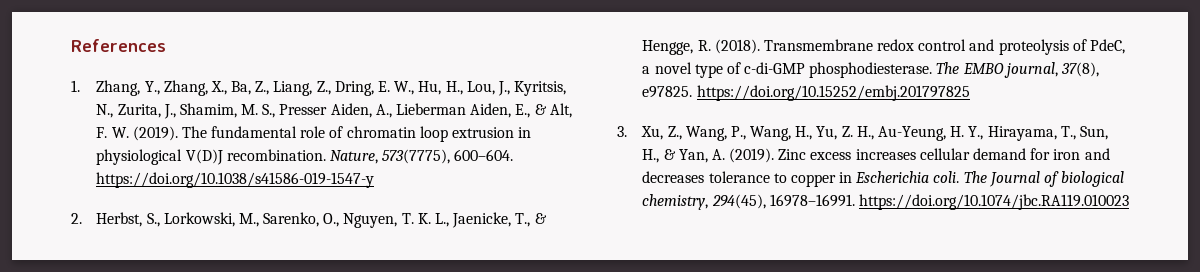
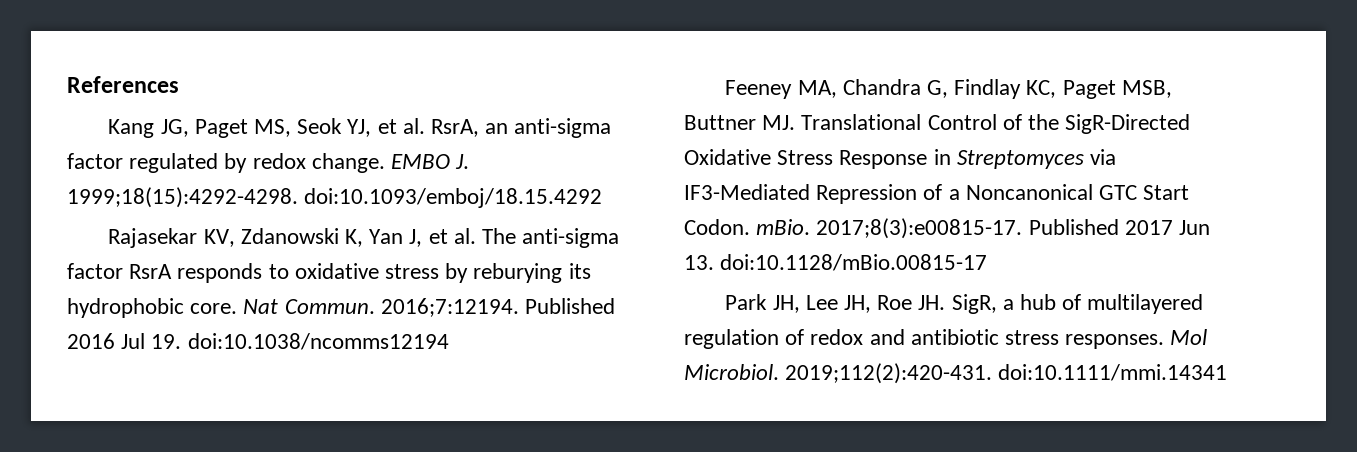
- 1. Zhang, Y., Zhang, X., Ba, Z., Liang, Z., Dring, E. W., Hu, H., Lou, J., Kyritsis, N., Zurita, J., Shamim, M. S., Presser Aiden, A., Lieberman Aiden, E., & Alt, F. W. (2019). The fundamental role of chromatin loop extrusion in physiological V(D)J recombination. Nature, 573(7775), 600–604. https://doi.org/10.1038/s41586-019-1547-y
- 2. Herbst, S., Lorkowski, M., Sarenko, O., Nguyen, T. K. L., Jaenicke, T., & Hengge, R. (2018). Transmembrane redox control and proteolysis of PdeC, a novel type of c-di-GMP phosphodiesterase. The EMBO journal, 37(8), e97825. https://doi.org/10.15252/embj.201797825
- 3. Xu, Z., Wang, P., Wang, H., Yu, Z. H., Au-Yeung, H. Y., Hirayama, T., Sun, H., & Yan, A. (2019). Zinc excess increases cellular demand for iron and decreases tolerance to copper in Escherichia coli. The Journal of biological chemistry, 294(45), 16978–16991. https://doi.org/10.1074/jbc.RA119.010023
+ Kang JG, Paget MS, Seok YJ, et al. RsrA, an anti-sigma factor regulated by redox change. EMBO J. 1999;18(15):4292-4298. doi:10.1093/emboj/18.15.4292
+ Rajasekar KV, Zdanowski K, Yan J, et al. The anti-sigma factor RsrA responds to oxidative stress by reburying its hydrophobic core. Nat Commun. 2016;7:12194. Published 2016 Jul 19. doi:10.1038/ncomms12194
+ Feeney MA, Chandra G, Findlay KC, Paget MSB, Buttner MJ. Translational Control of the SigR-Directed Oxidative Stress Response in Streptomyces via IF3-Mediated Repression of a Noncanonical GTC Start Codon. mBio. 2017;8(3):e00815-17. Published 2017 Jun 13. doi:10.1128/mBio.00815-17
+ Park JH, Lee JH, Roe JH. SigR, a hub of multilayered regulation of redox and antibiotic stress responses. Mol Microbiol. 2019;112(2):420-431. doi:10.1111/mmi.14341

